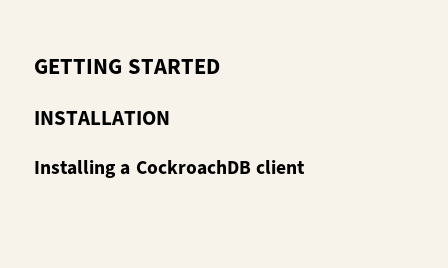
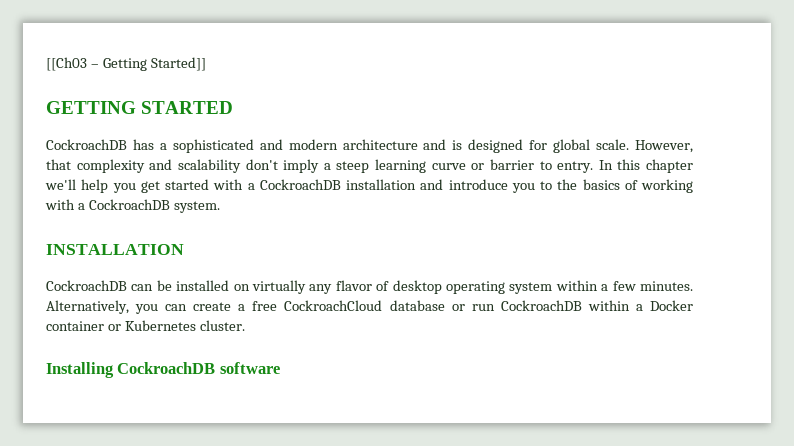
+ [[Ch03 – Getting Started]]
  GETTING STARTED
+ CockroachDB has a sophisticated and modern architecture and is designed for global scale. However, that complexity and scalability don't imply a steep learning curve or barrier to entry. In this chapter we'll help you get started with a CockroachDB installation and introduce you to the basics of working with a CockroachDB system.
  INSTALLATION
- Installing a CockroachDB client
+ CockroachDB can be installed on virtually any flavor of desktop operating system within a few minutes. Alternatively, you can create a free CockroachCloud database or run CockroachDB within a Docker container or Kubernetes cluster.
+ Installing CockroachDB software

